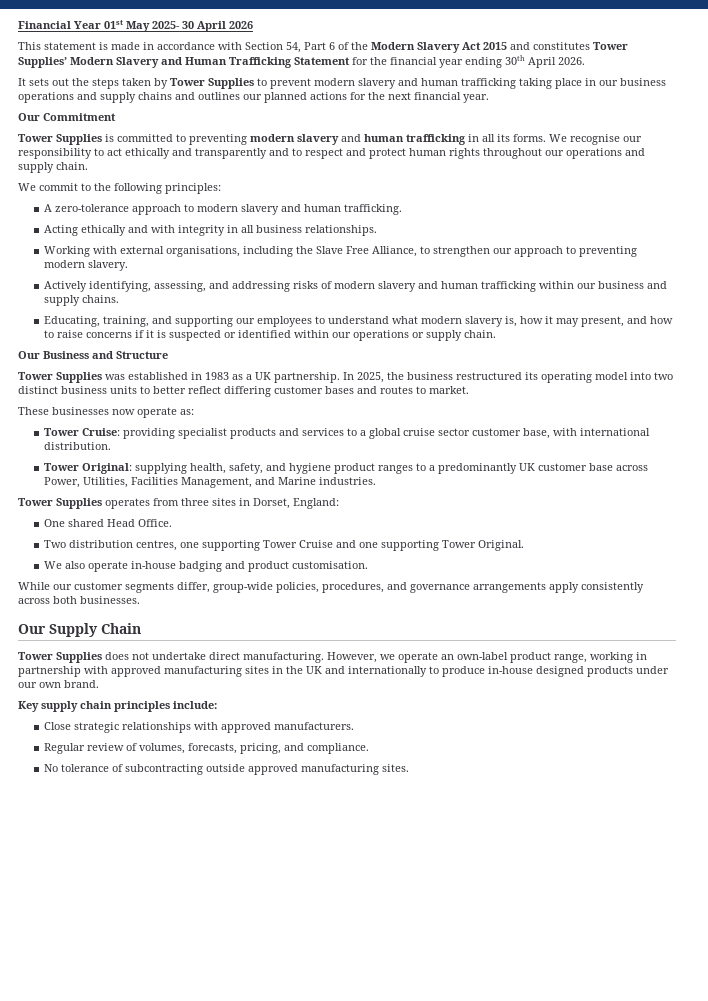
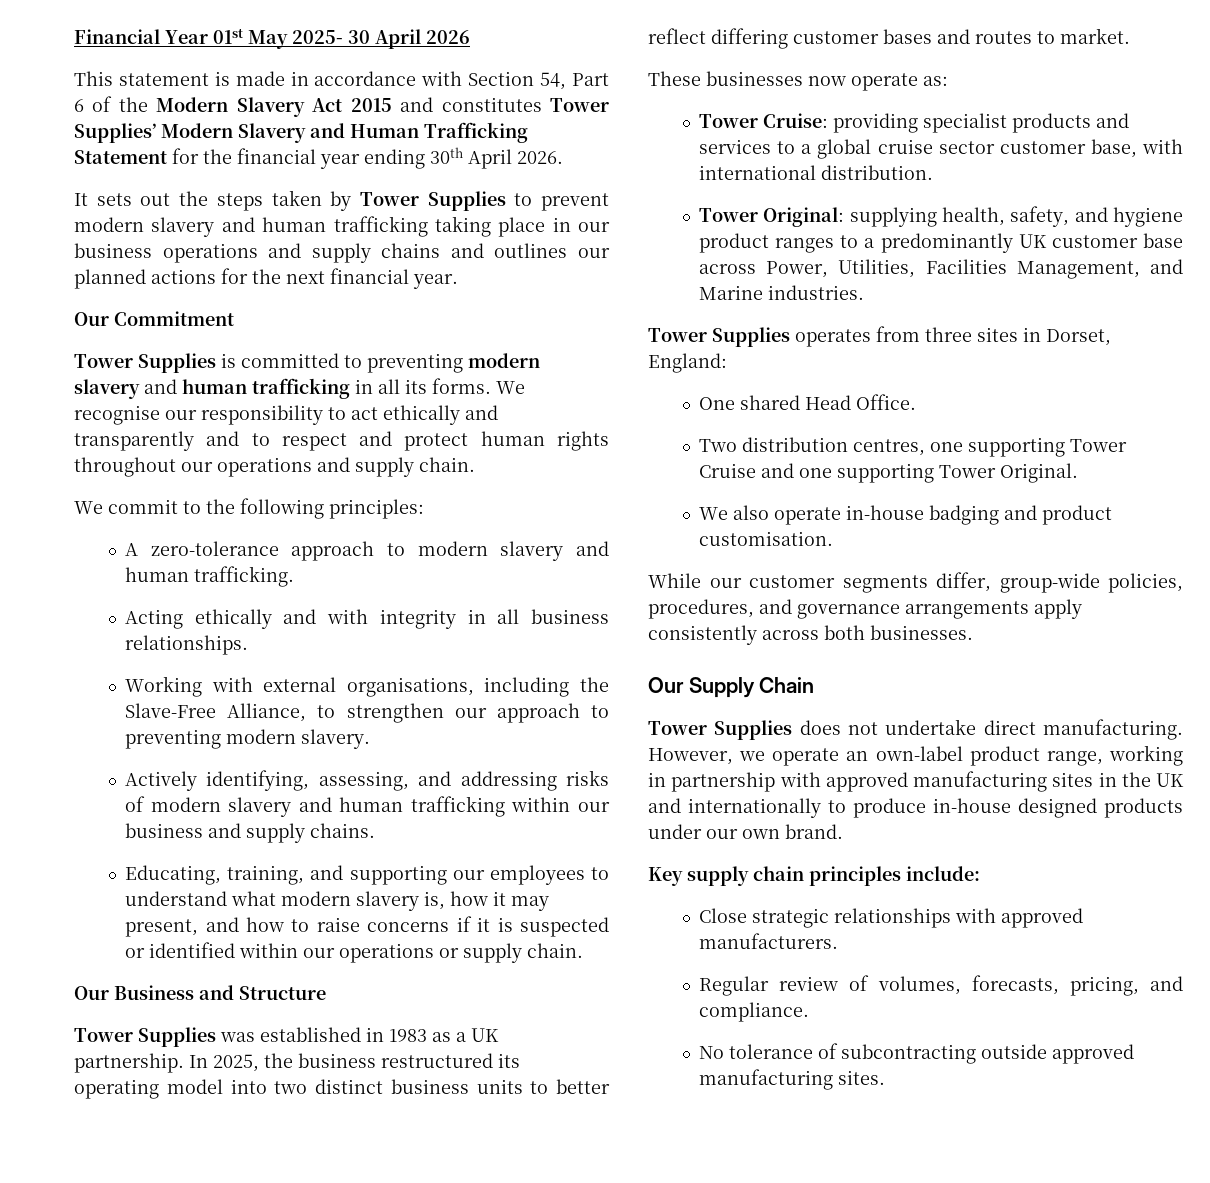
- Working with external organisations, including the Slave Free Alliance, to strengthen our approach to preventing modern slavery.
+ Working with external organisations, including the Slave-Free Alliance, to strengthen our approach to preventing modern slavery.

